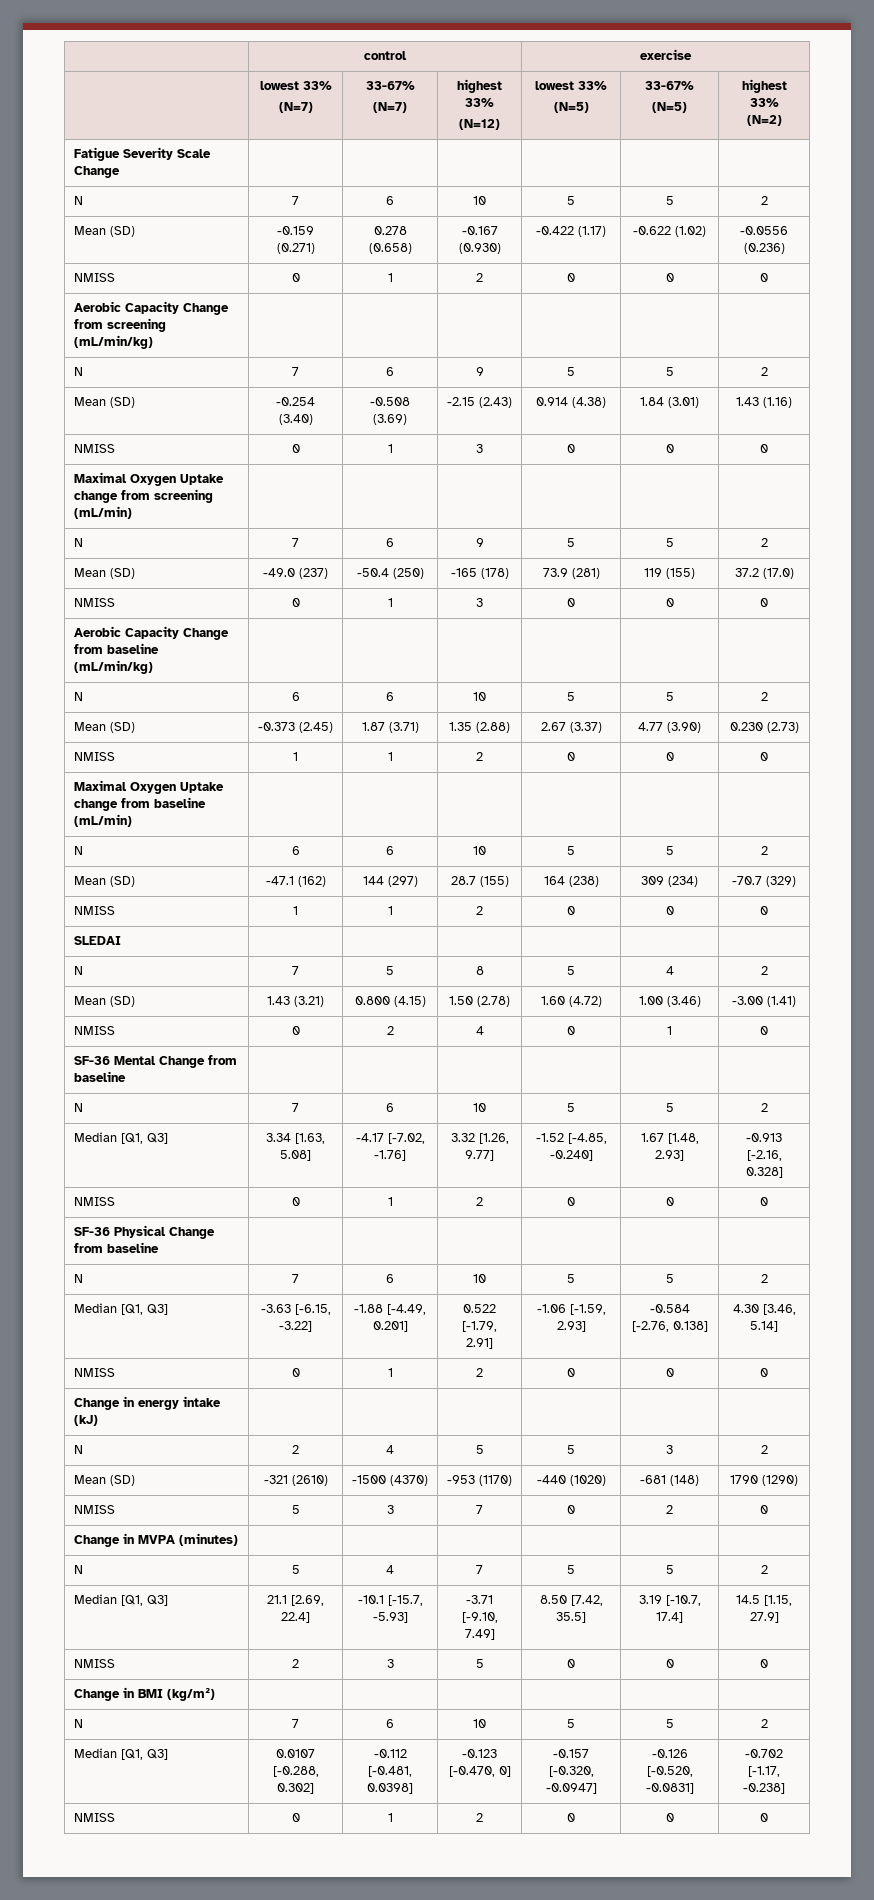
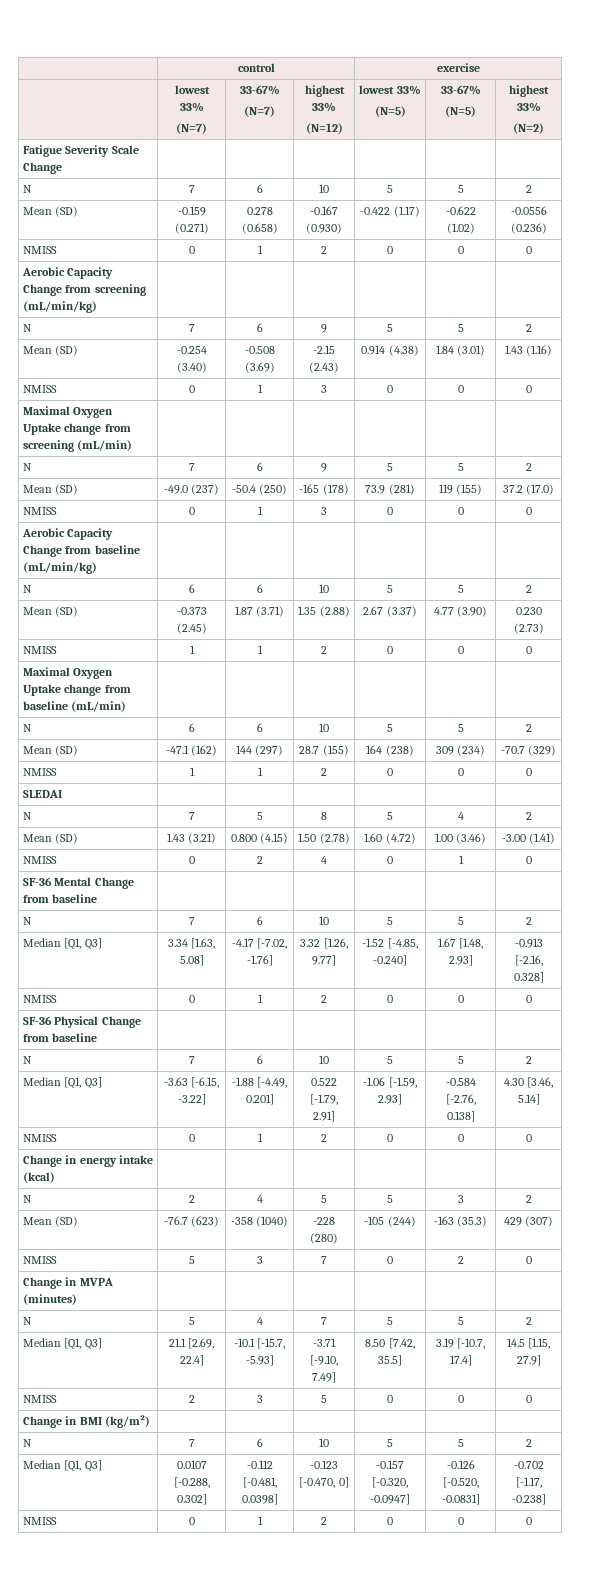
- Change in energy intake (kJ) | | | | | |
+ Change in energy intake (kcal) | | | | | |
- Mean (SD) | -321 (2610) | -1500 (4370) | -953 (1170) | -440 (1020) | -681 (148) | 1790 (1290)
+ Mean (SD) | -76.7 (623) | -358 (1040) | -228 (280) | -105 (244) | -163 (35.3) | 429 (307)

